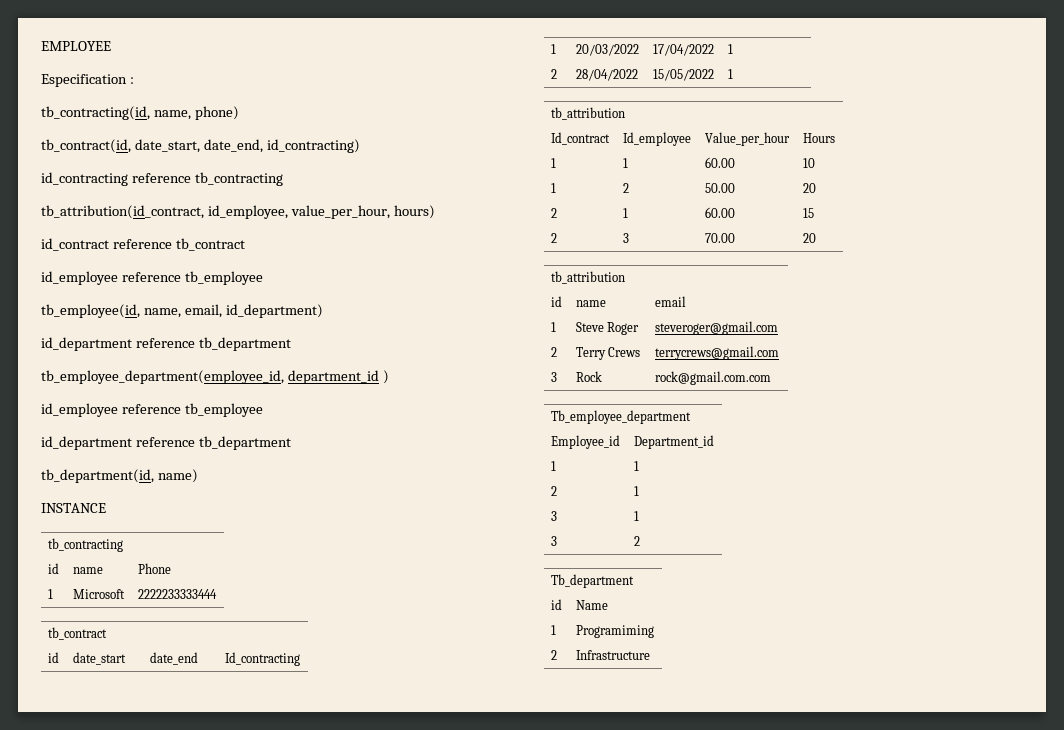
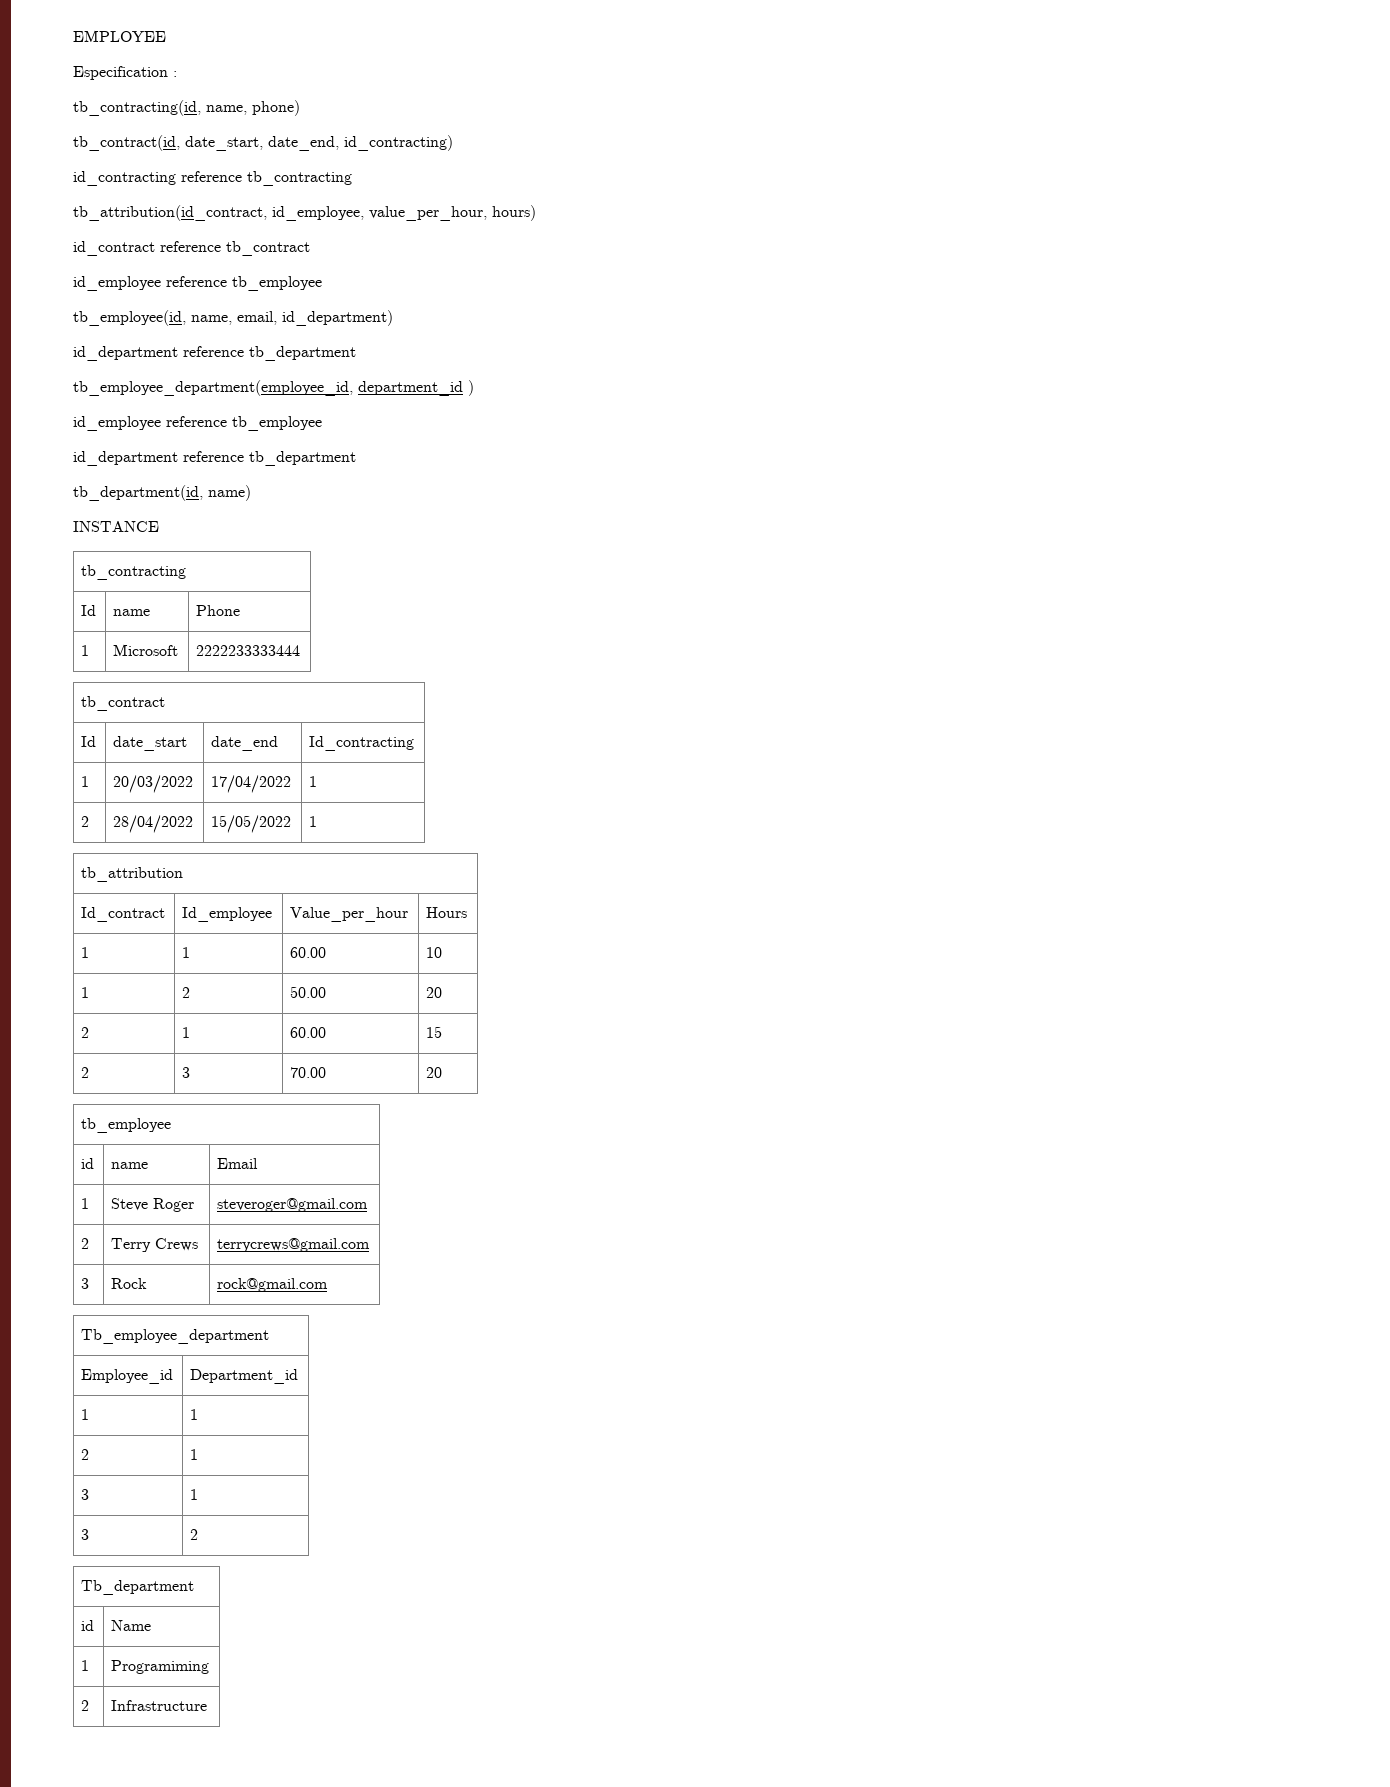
- id | name | Phone
+ Id | name | Phone
- id | date_start | date_end | Id_contracting
+ Id | date_start | date_end | Id_contracting
  2 | 3 | 70.00 | 20
- tb_attribution
- id | name | email
+ tb_employee
+ id | name | Email
- 3 | Rock | rock@gmail.com.com
+ 3 | Rock | rock@gmail.com

